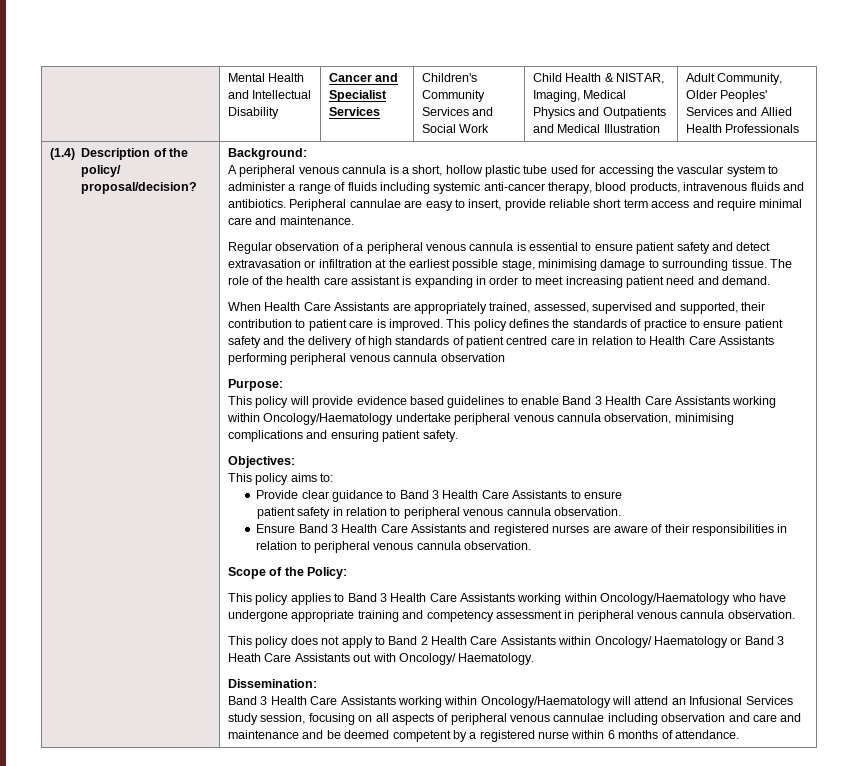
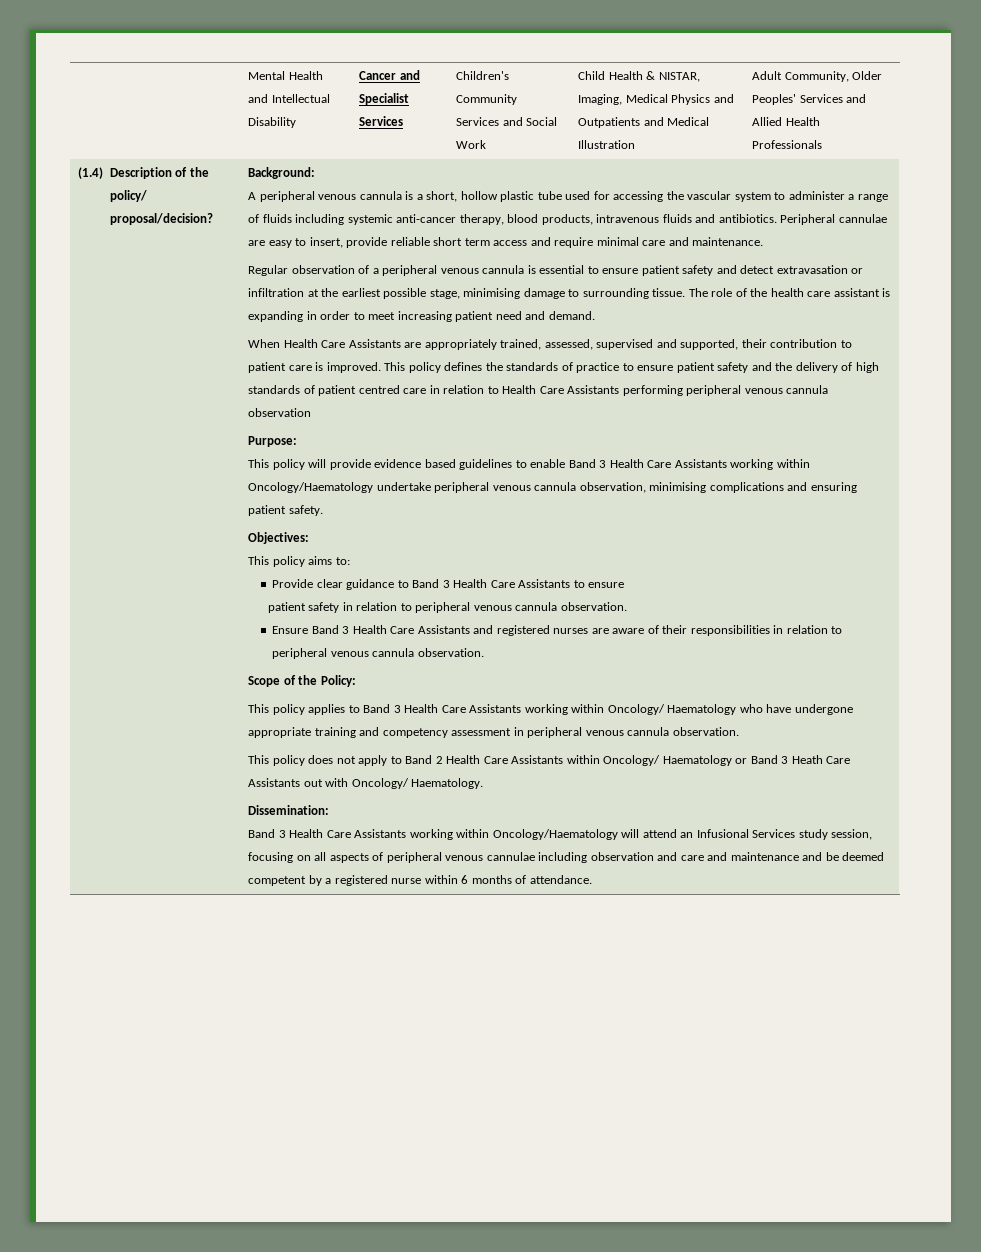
- This policy applies to Band 3 Health Care Assistants working within Oncology/Haematology who have undergone appropriate training and competency assessment in peripheral venous cannula observation.
+ This policy applies to Band 3 Health Care Assistants working within Oncology/ Haematology who have undergone appropriate training and competency assessment in peripheral venous cannula observation.

